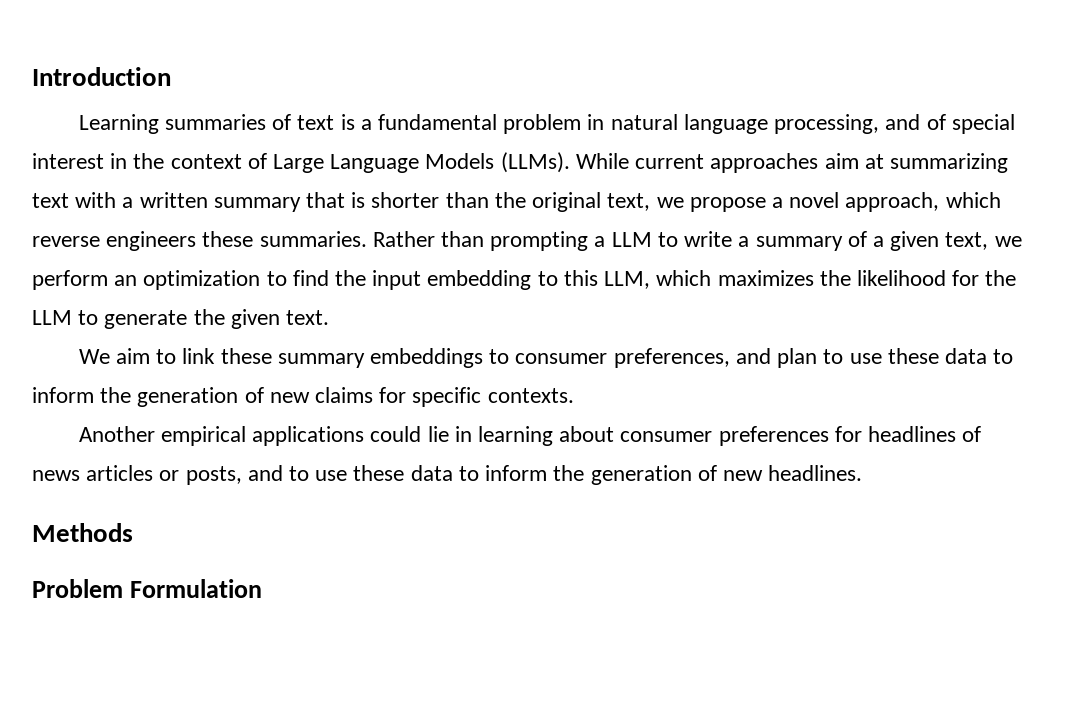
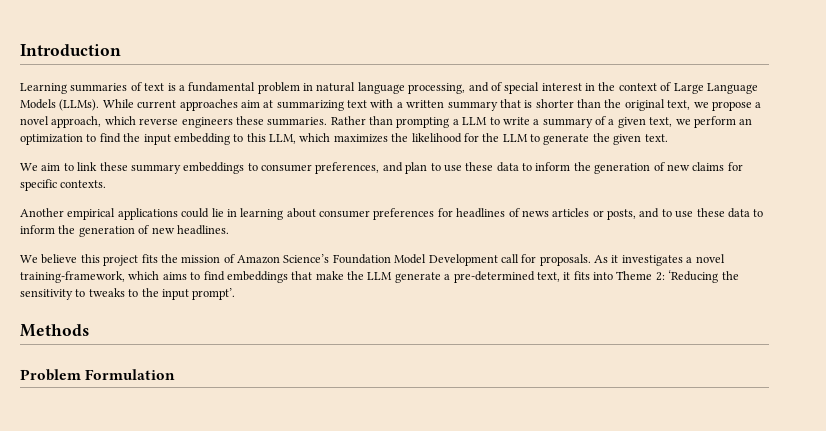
+ We believe this project fits the mission of Amazon Science’s Foundation Model Development call for proposals. As it investigates a novel training-framework, which aims to find embeddings that make the LLM generate a pre-determined text, it fits into Theme 2: ‘Reducing the sensitivity to tweaks to the input prompt’.

